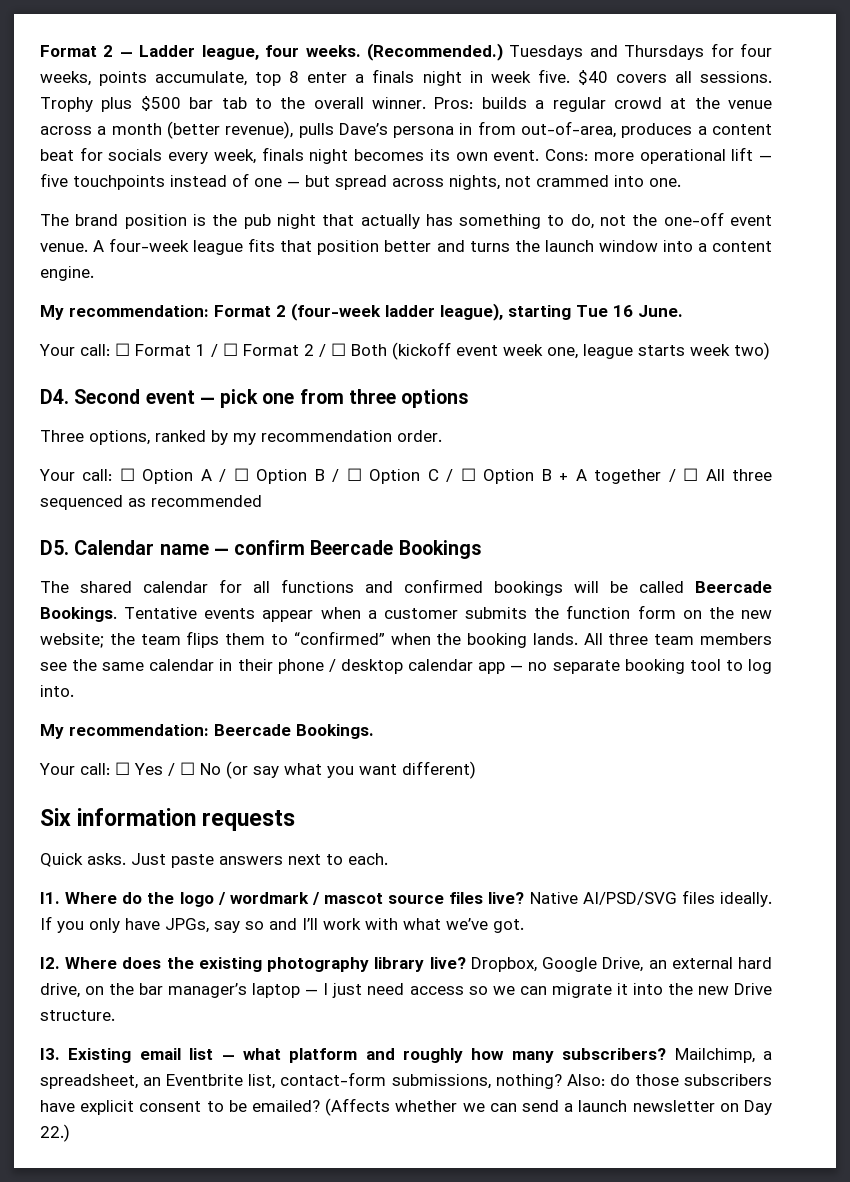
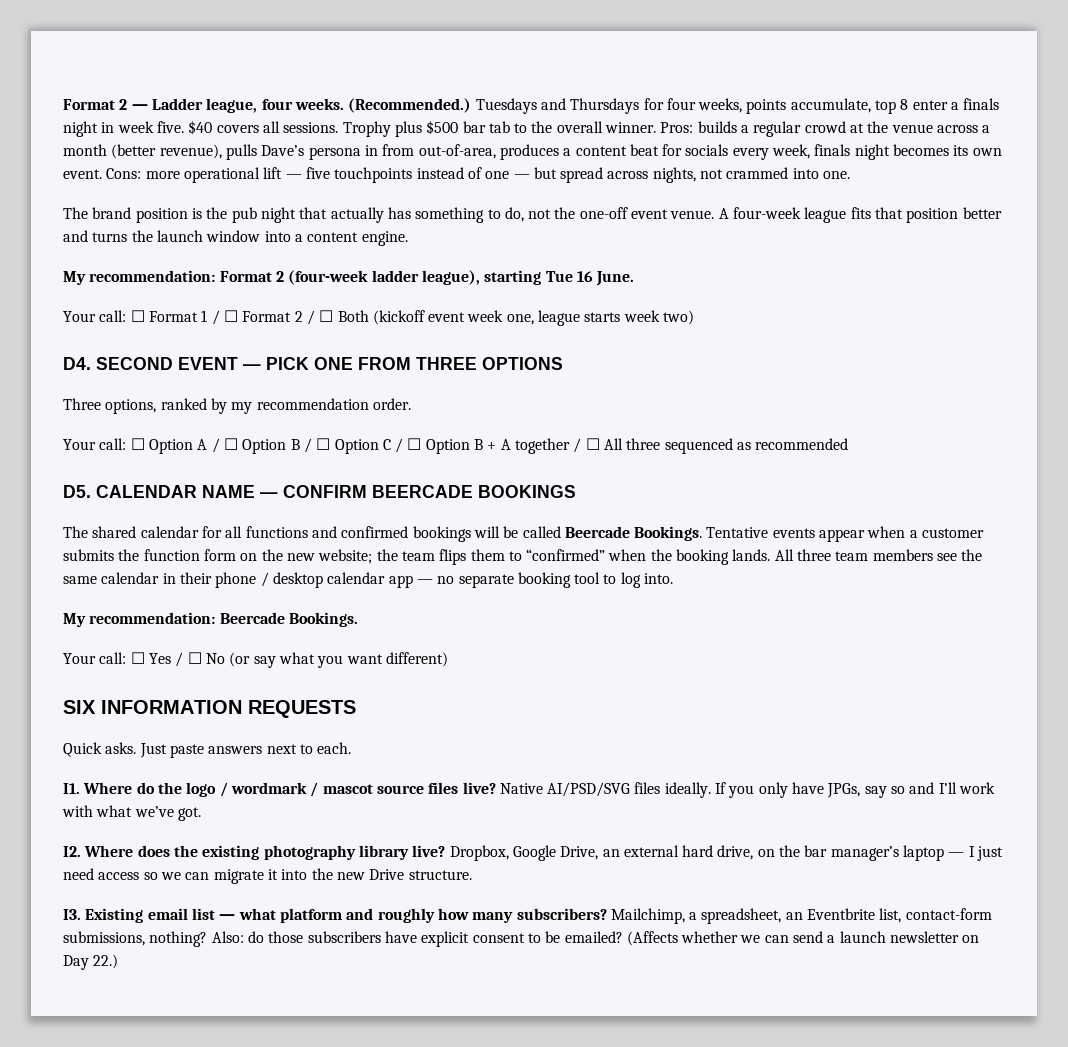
- D4. Second event — pick one from three options
+ D4. SECOND EVENT — PICK ONE FROM THREE OPTIONS
- D5. Calendar name — confirm Beercade Bookings
+ D5. CALENDAR NAME — CONFIRM BEERCADE BOOKINGS
- Six information requests
+ SIX INFORMATION REQUESTS

